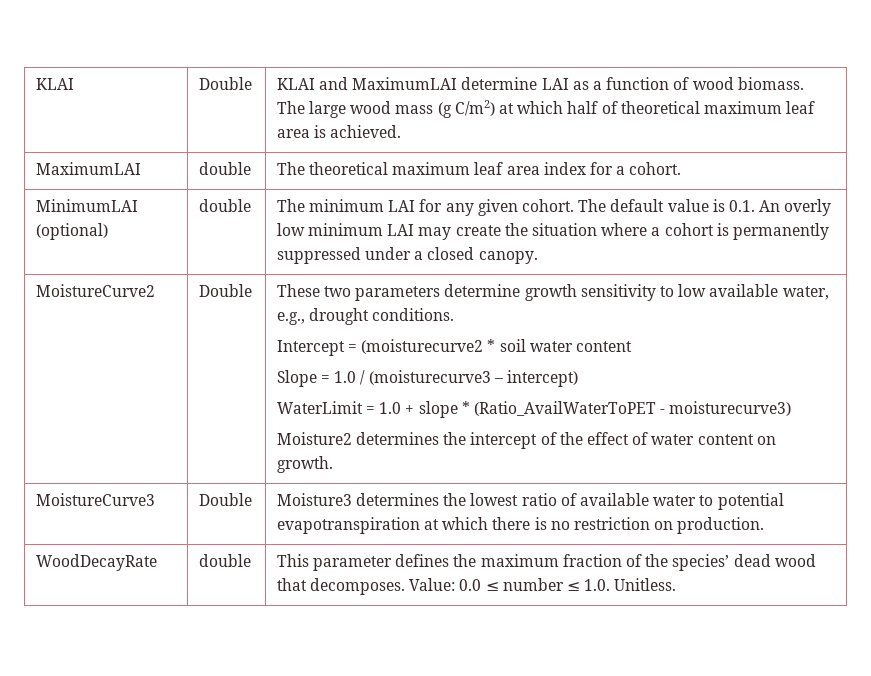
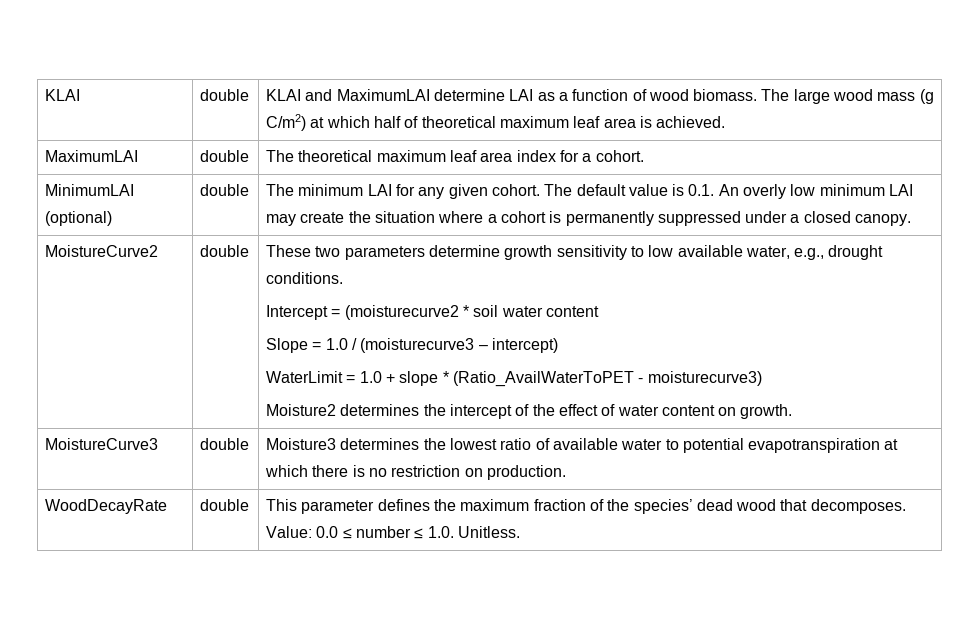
- KLAI | Double | KLAI and MaximumLAI determine LAI as a function of wood biomass. The large wood mass (g C/m2) at which half of theoretical maximum leaf area is achieved.
+ KLAI | double | KLAI and MaximumLAI determine LAI as a function of wood biomass. The large wood mass (g C/m2) at which half of theoretical maximum leaf area is achieved.
- MoistureCurve2 | Double
+ MoistureCurve2 | double
- MoistureCurve3 | Double | Moisture3 determines the lowest ratio of available water to potential evapotranspiration at which there is no restriction on production.
+ MoistureCurve3 | double | Moisture3 determines the lowest ratio of available water to potential evapotranspiration at which there is no restriction on production.

